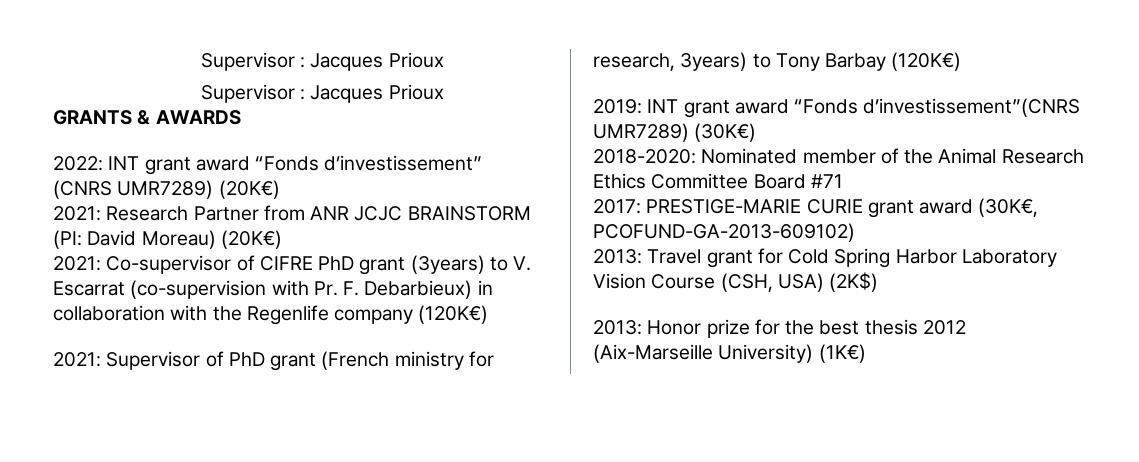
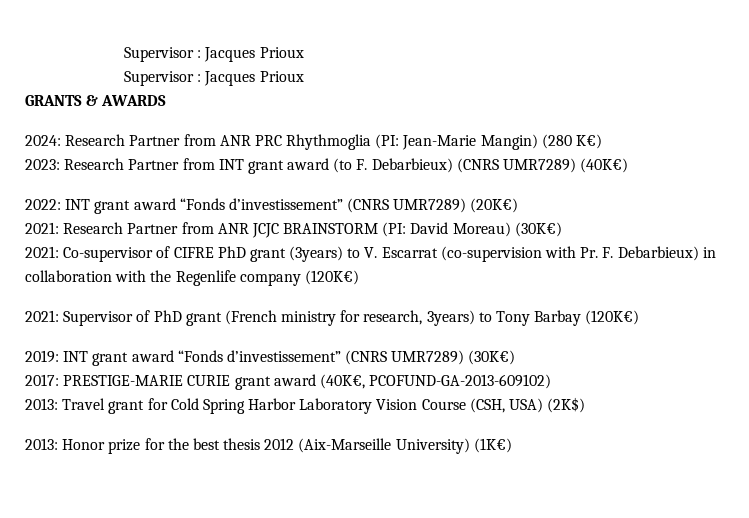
+ 2024: Research Partner from ANR PRC Rhythmoglia (PI: Jean-Marie Mangin) (280 K€)
+ 2023: Research Partner from INT grant award (to F. Debarbieux) (CNRS UMR7289) (40K€)
- 2021: Research Partner from ANR JCJC BRAINSTORM (PI: David Moreau) (20K€)
+ 2021: Research Partner from ANR JCJC BRAINSTORM (PI: David Moreau) (30K€)
- 2019: INT grant award “Fonds d’investissement”(CNRS UMR7289) (30K€)
+ 2019: INT grant award “Fonds d’investissement” (CNRS UMR7289) (30K€)
- 2018-2020: Nominated member of the Animal Research Ethics Committee Board #71
- 2017: PRESTIGE-MARIE CURIE grant award (30K€, PCOFUND-GA-2013-609102)
+ 2017: PRESTIGE-MARIE CURIE grant award (40K€, PCOFUND-GA-2013-609102)

